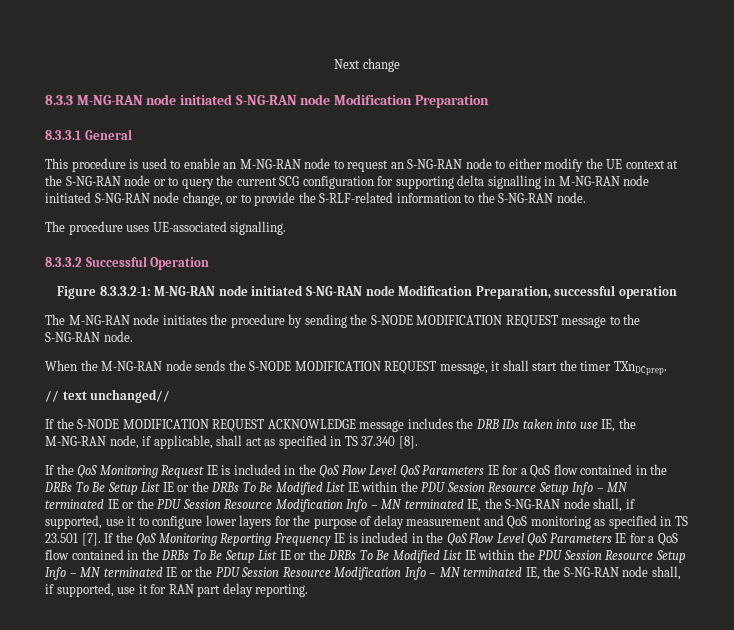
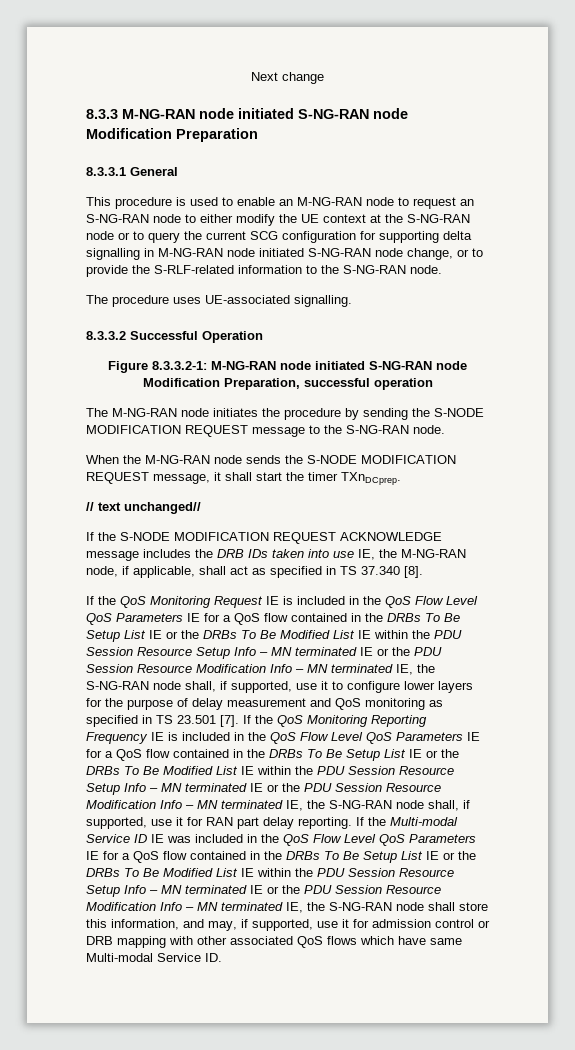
+ If the Multi-modal Service ID IE was included in the QoS Flow Level QoS Parameters IE for a QoS flow contained in the DRBs To Be Setup List IE or the DRBs To Be Modified List IE within the PDU Session Resource Setup Info – MN terminated IE or the PDU Session Resource Modification Info – MN terminated IE, the S-NG-RAN node shall store this information, and may, if supported, use it for admission control or DRB mapping with other associated QoS flows which have same Multi-modal Service ID.

